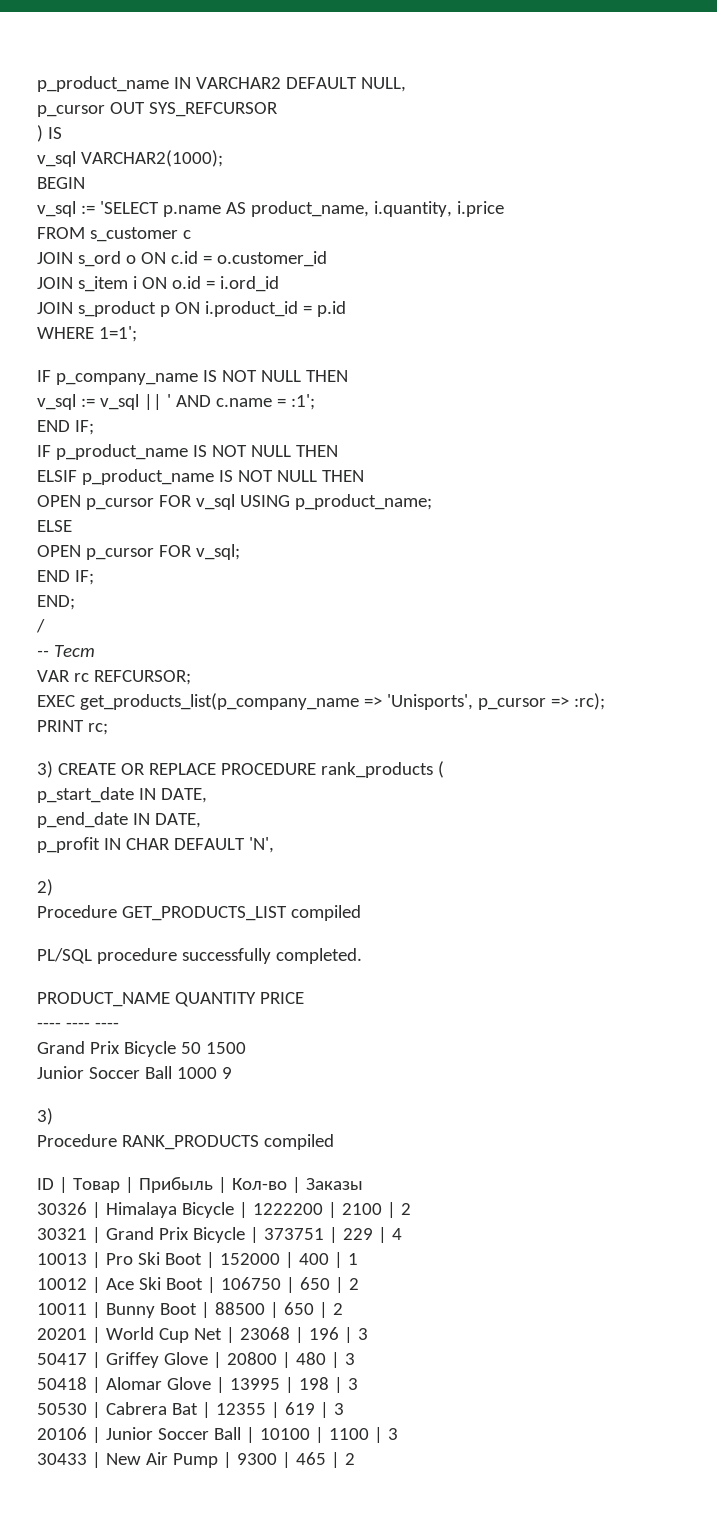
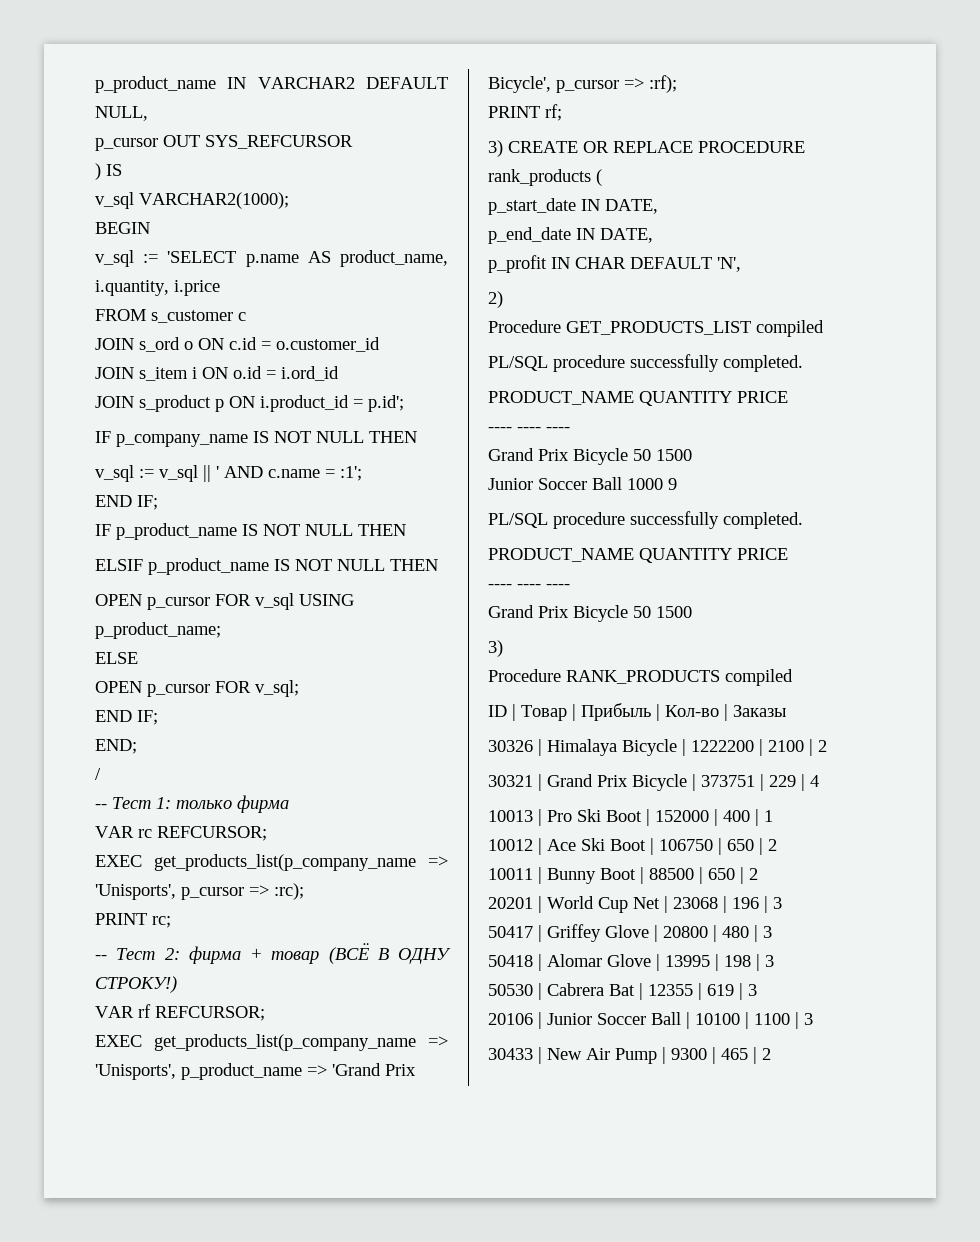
- JOIN s_product p ON i.product_id = p.id
- WHERE 1=1';
+ JOIN s_product p ON i.product_id = p.id';
- -- Тест
+ -- Тест 1: только фирма
+ -- Тест 2: фирма + товар (ВСЁ В ОДНУ СТРОКУ!)
+ VAR rf REFCURSOR;
+ EXEC get_products_list(p_company_name => 'Unisports', p_product_name => 'Grand Prix Bicycle', p_cursor => :rf);
+ PRINT rf;
  Junior Soccer Ball 1000 9
+ PL/SQL procedure successfully completed.
+ PRODUCT_NAME QUANTITY PRICE
+ ---- ---- ----
+ Grand Prix Bicycle 50 1500

